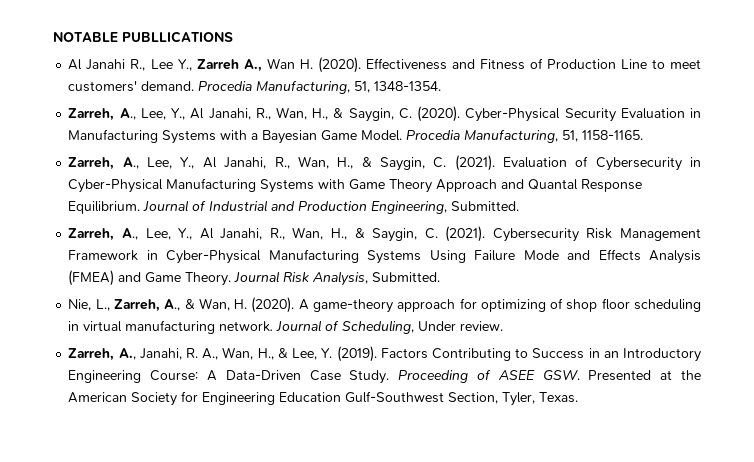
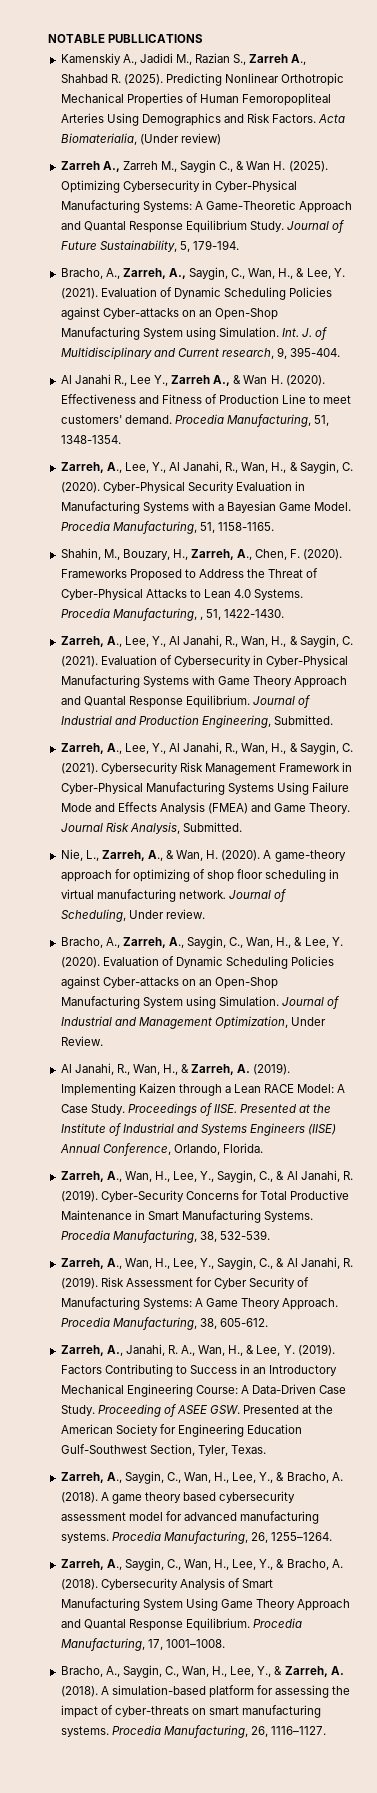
+ Kamenskiy A., Jadidi M., Razian S., Zarreh A., Shahbad R. (2025). Predicting Nonlinear Orthotropic Mechanical Properties of Human Femoropopliteal Arteries Using Demographics and Risk Factors. Acta Biomaterialia, (Under review)
+ Zarreh A., Zarreh M., Saygin C., & Wan H. (2025). Optimizing Cybersecurity in Cyber-Physical Manufacturing Systems: A Game-Theoretic Approach and Quantal Response Equilibrium Study. Journal of Future Sustainability, 5, 179-194.
+ Bracho, A., Zarreh, A., Saygin, C., Wan, H., & Lee, Y. (2021). Evaluation of Dynamic Scheduling Policies against Cyber-attacks on an Open-Shop Manufacturing System using Simulation. Int. J. of Multidisciplinary and Current research, 9, 395-404.
- Al Janahi R., Lee Y., Zarreh A., Wan H. (2020).
+ Al Janahi R., Lee Y., Zarreh A., & Wan H. (2020).
+ Shahin, M., Bouzary, H., Zarreh, A., Chen, F. (2020). Frameworks Proposed to Address the Threat of Cyber-Physical Attacks to Lean 4.0 Systems. Procedia Manufacturing, , 51, 1422-1430.
+ Bracho, A., Zarreh, A., Saygin, C., Wan, H., & Lee, Y. (2020). Evaluation of Dynamic Scheduling Policies against Cyber-attacks on an Open-Shop Manufacturing System using Simulation. Journal of Industrial and Management Optimization, Under Review.
+ Al Janahi, R., Wan, H., & Zarreh, A. (2019). Implementing Kaizen through a Lean RACE Model: A Case Study. Proceedings of IISE. Presented at the Institute of Industrial and Systems Engineers (IISE) Annual Conference, Orlando, Florida.
+ Zarreh, A., Wan, H., Lee, Y., Saygin, C., & Al Janahi, R. (2019). Cyber-Security Concerns for Total Productive Maintenance in Smart Manufacturing Systems. Procedia Manufacturing, 38, 532-539.
+ Zarreh, A., Wan, H., Lee, Y., Saygin, C., & Al Janahi, R. (2019). Risk Assessment for Cyber Security of Manufacturing Systems: A Game Theory Approach. Procedia Manufacturing, 38, 605-612.
- Factors Contributing to Success in an Introductory Engineering Course: A Data-Driven Case Study.
+ Factors Contributing to Success in an Introductory Mechanical Engineering Course: A Data-Driven Case Study.
+ Zarreh, A., Saygin, C., Wan, H., Lee, Y., & Bracho, A. (2018). A game theory based cybersecurity assessment model for advanced manufacturing systems. Procedia Manufacturing, 26, 1255–1264.
+ Zarreh, A., Saygin, C., Wan, H., Lee, Y., & Bracho, A. (2018). Cybersecurity Analysis of Smart Manufacturing System Using Game Theory Approach and Quantal Response Equilibrium. Procedia Manufacturing, 17, 1001–1008.
+ Bracho, A., Saygin, C., Wan, H., Lee, Y., & Zarreh, A. (2018). A simulation-based platform for assessing the impact of cyber-threats on smart manufacturing systems. Procedia Manufacturing, 26, 1116–1127.

